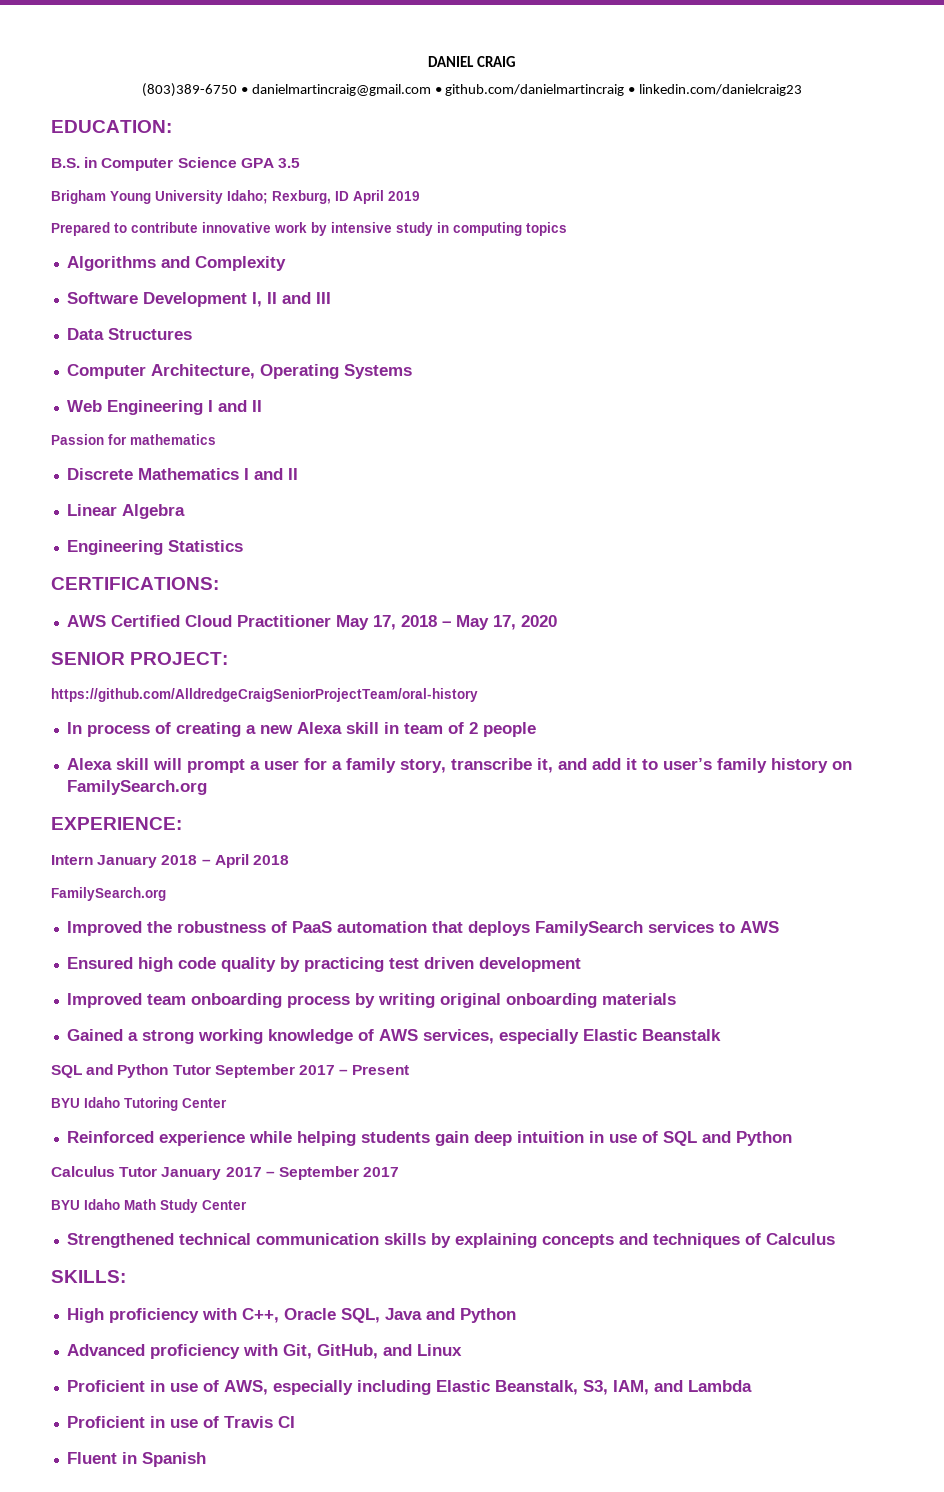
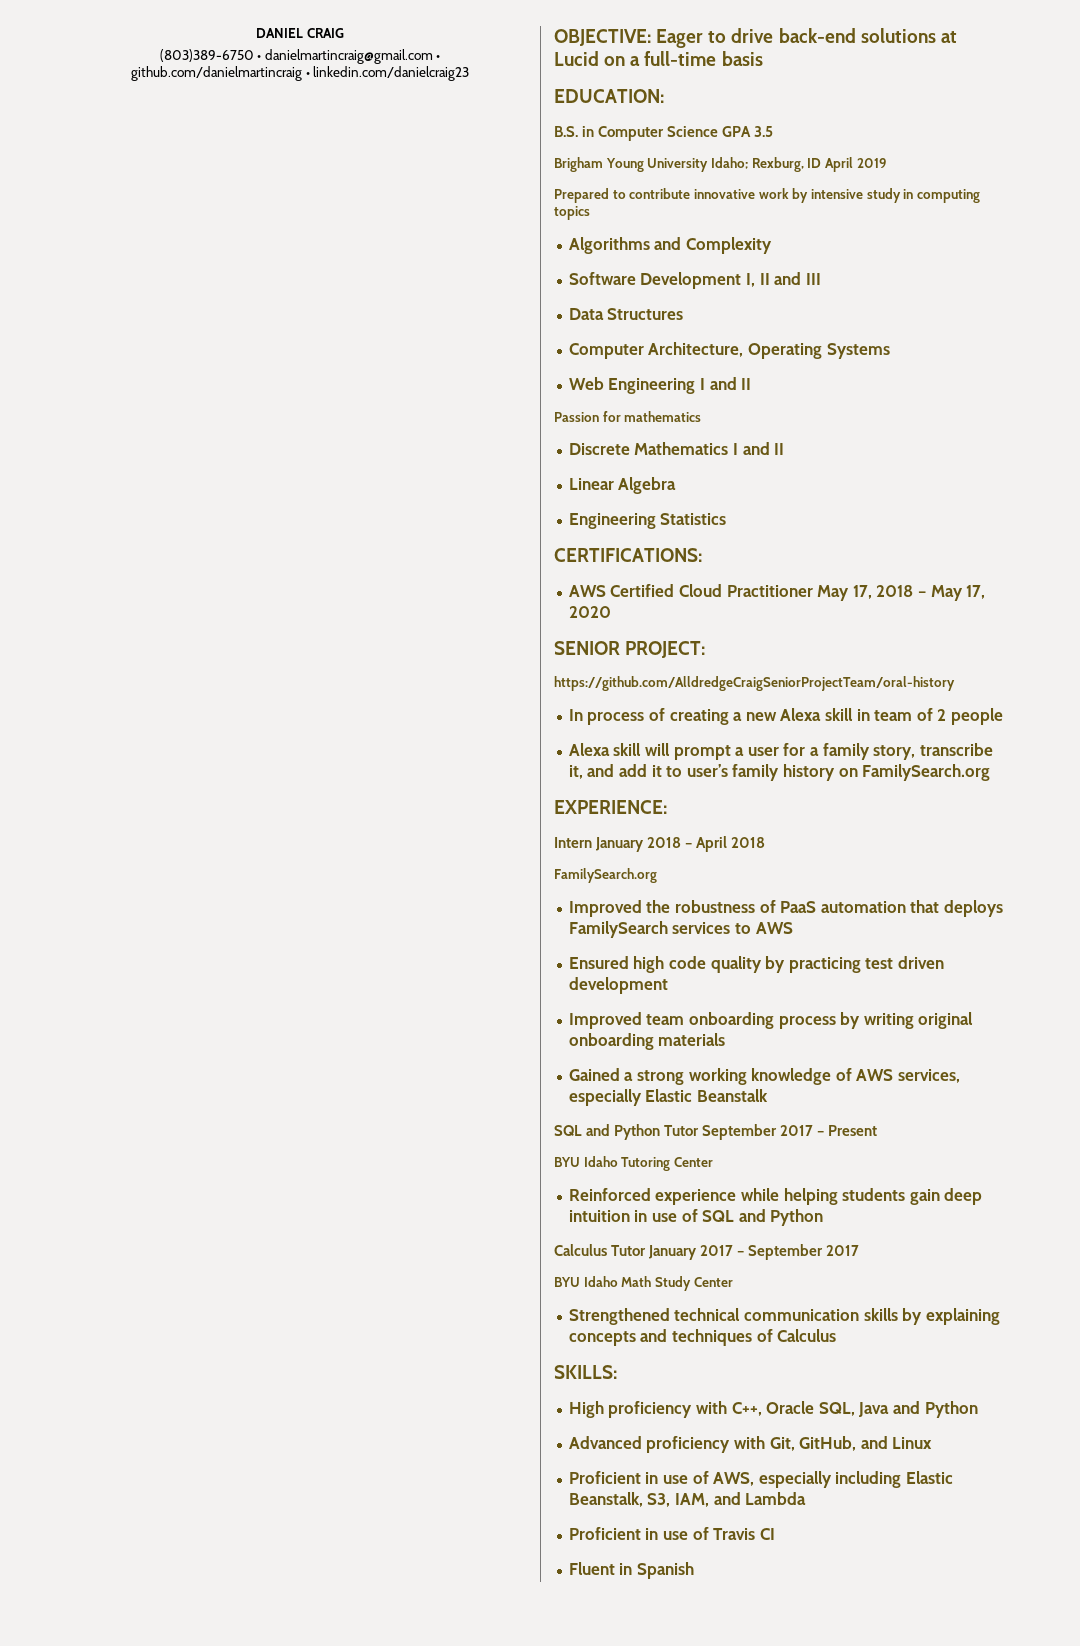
+ OBJECTIVE: Eager to drive back-end solutions at Lucid on a full-time basis

